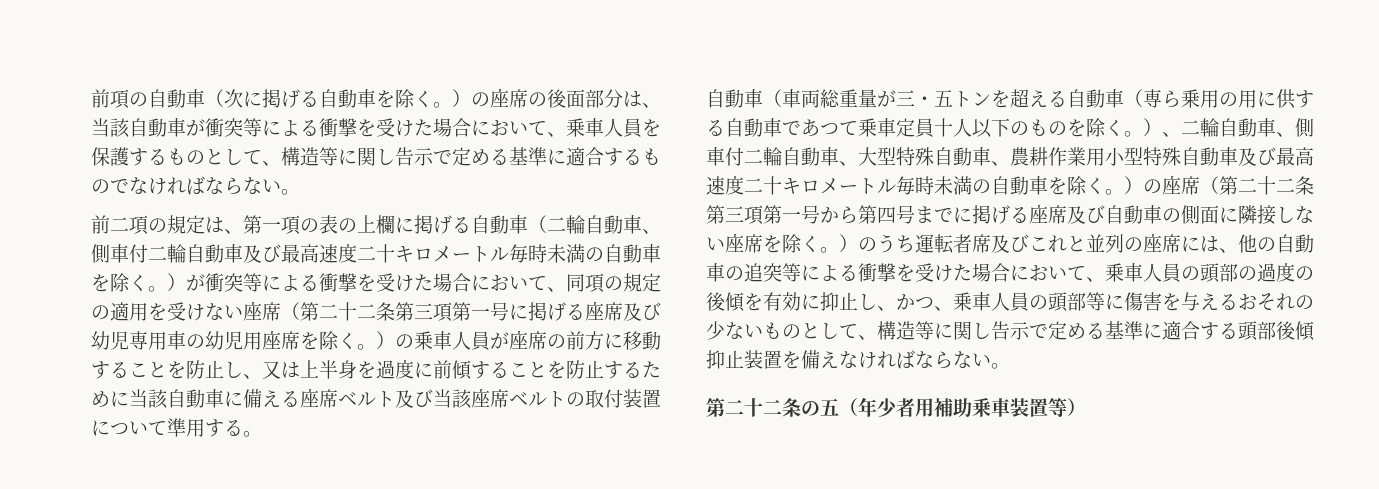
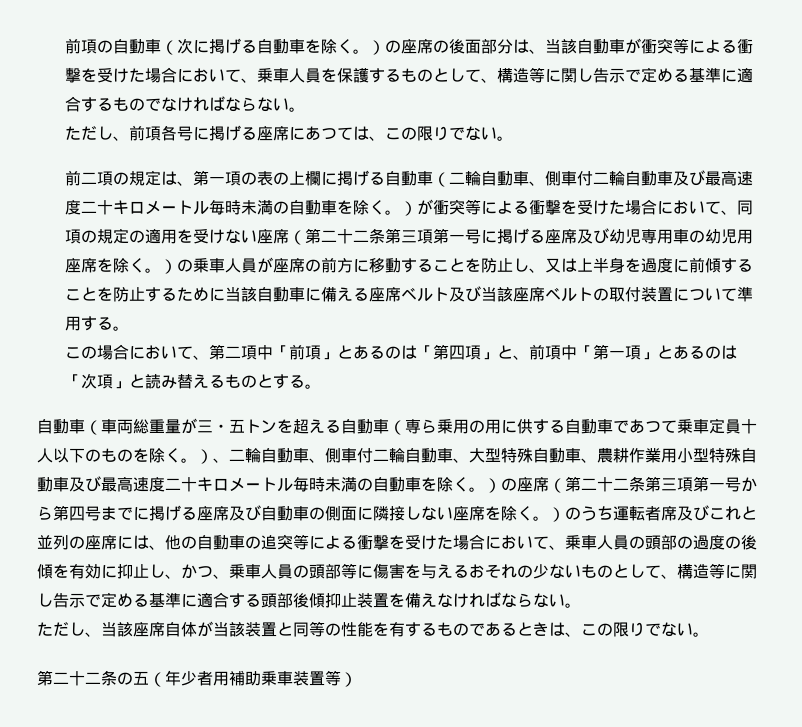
+ ただし、前項各号に掲げる座席にあつては、この限りでない。
+ この場合において、第二項中「前項」とあるのは「第四項」と、前項中「第一項」とあるのは「次項」と読み替えるものとする。
+ ただし、当該座席自体が当該装置と同等の性能を有するものであるときは、この限りでない。

